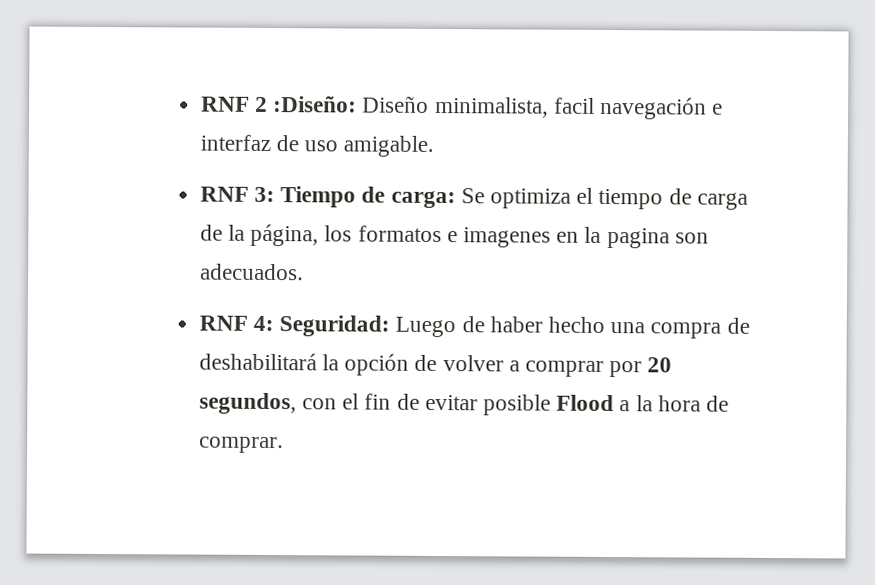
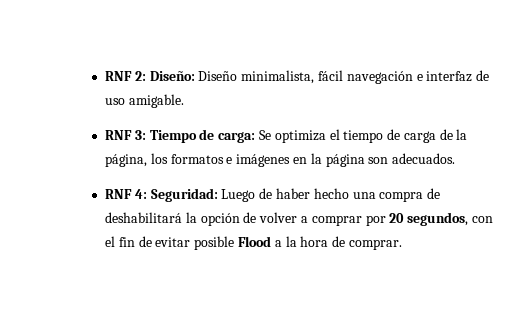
- RNF 2 :Diseño: Diseño minimalista, facil navegación e interfaz de uso amigable.
+ RNF 2: Diseño: Diseño minimalista, fácil navegación e interfaz de uso amigable.
- RNF 3: Tiempo de carga: Se optimiza el tiempo de carga de la página, los formatos e imagenes en la pagina son adecuados.
+ RNF 3: Tiempo de carga: Se optimiza el tiempo de carga de la página, los formatos e imágenes en la página son adecuados.

